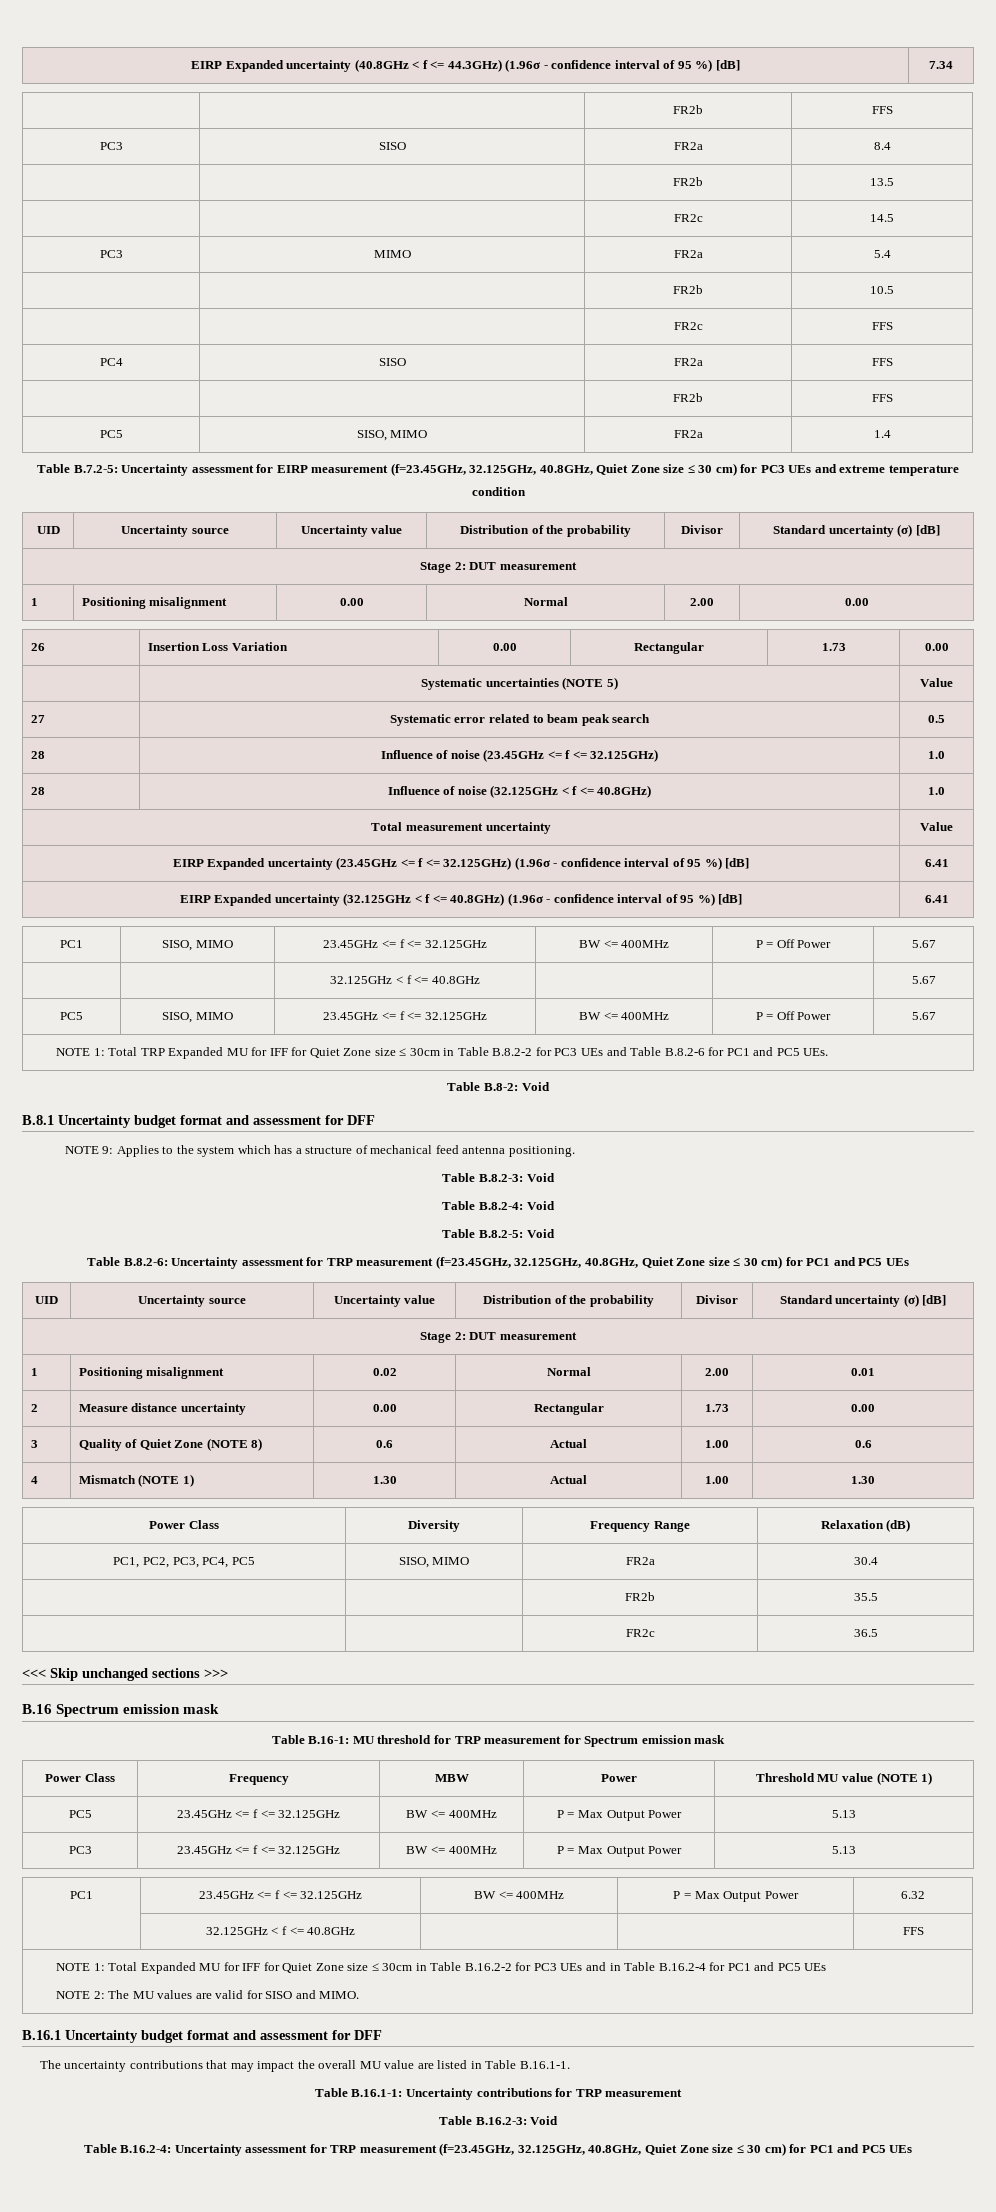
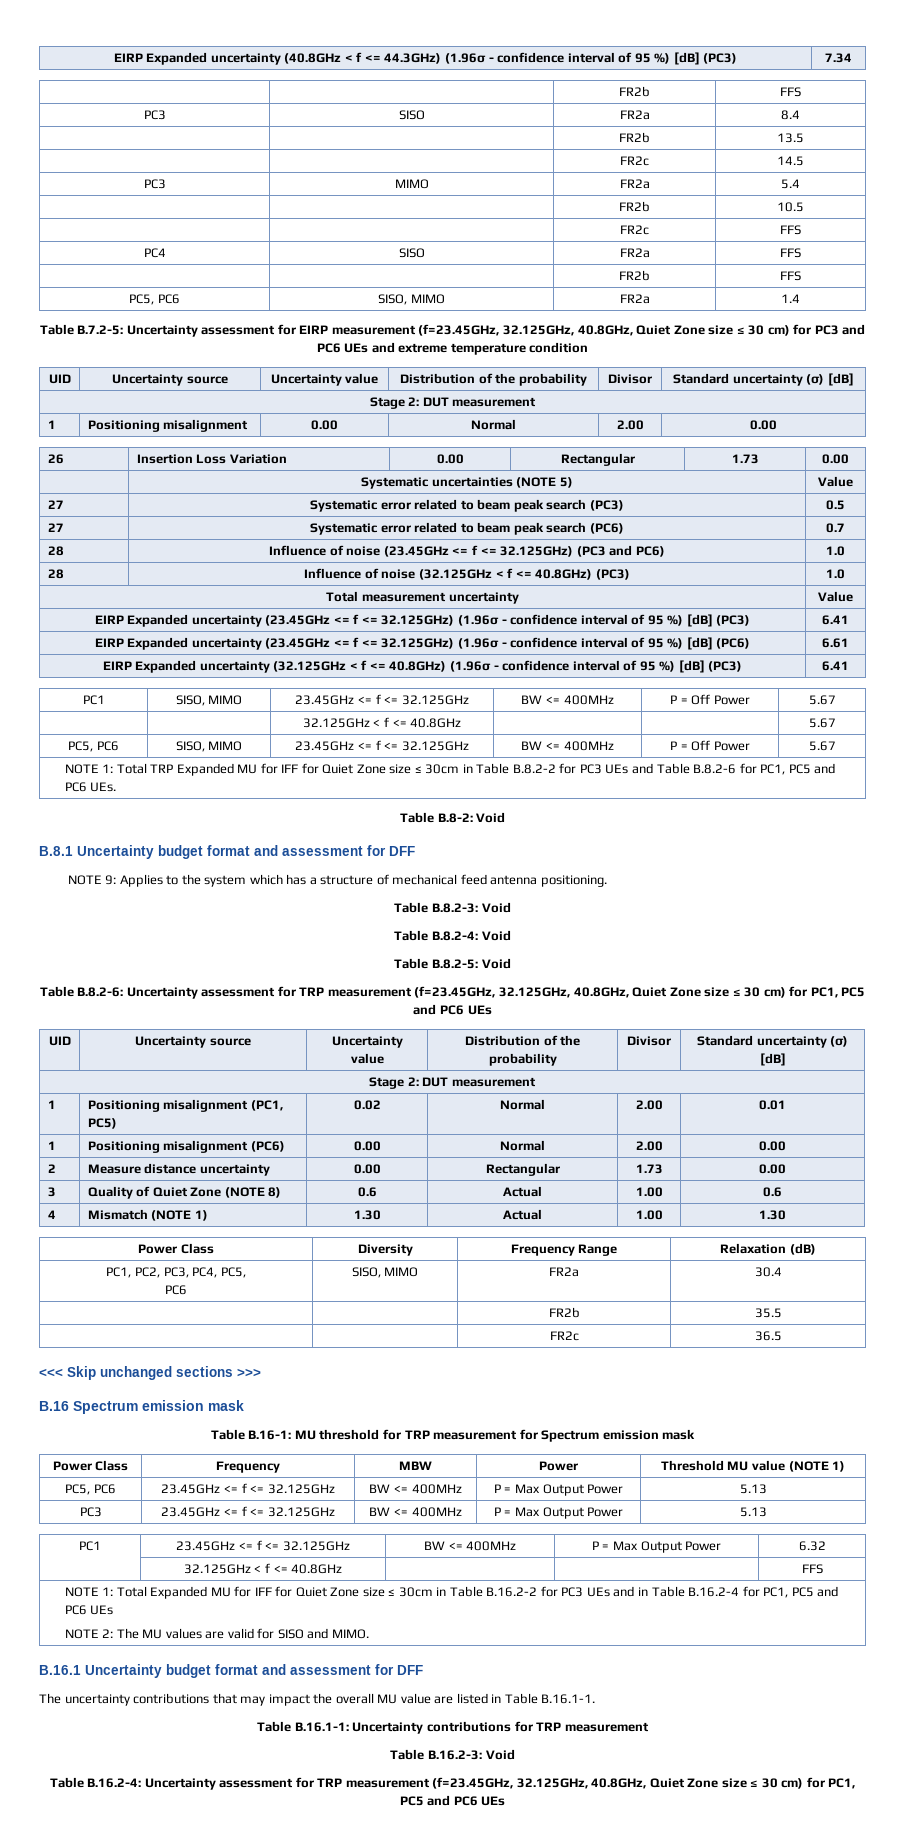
- EIRP Expanded uncertainty (40.8GHz < f <= 44.3GHz) (1.96σ - confidence interval of 95 %) [dB] | 7.34
+ EIRP Expanded uncertainty (40.8GHz < f <= 44.3GHz) (1.96σ - confidence interval of 95 %) [dB] (PC3) | 7.34
- PC5 | SISO, MIMO | FR2a | 1.4
+ PC5, PC6 | SISO, MIMO | FR2a | 1.4
- Table B.7.2-5: Uncertainty assessment for EIRP measurement (f=23.45GHz, 32.125GHz, 40.8GHz, Quiet Zone size ≤ 30 cm) for PC3 UEs and extreme temperature condition
+ Table B.7.2-5: Uncertainty assessment for EIRP measurement (f=23.45GHz, 32.125GHz, 40.8GHz, Quiet Zone size ≤ 30 cm) for PC3 and PC6 UEs and extreme temperature condition
- 27 | Systematic error related to beam peak search | 0.5
+ 27 | Systematic error related to beam peak search (PC3) | 0.5
+ 27 | Systematic error related to beam peak search (PC6) | 0.7
- 28 | Influence of noise (23.45GHz <= f <= 32.125GHz) | 1.0
+ 28 | Influence of noise (23.45GHz <= f <= 32.125GHz) (PC3 and PC6) | 1.0
- 28 | Influence of noise (32.125GHz < f <= 40.8GHz) | 1.0
+ 28 | Influence of noise (32.125GHz < f <= 40.8GHz) (PC3) | 1.0
- EIRP Expanded uncertainty (23.45GHz <= f <= 32.125GHz) (1.96σ - confidence interval of 95 %) [dB] | 6.41
+ EIRP Expanded uncertainty (23.45GHz <= f <= 32.125GHz) (1.96σ - confidence interval of 95 %) [dB] (PC3) | 6.41
+ EIRP Expanded uncertainty (23.45GHz <= f <= 32.125GHz) (1.96σ - confidence interval of 95 %) [dB] (PC6) | 6.61
- EIRP Expanded uncertainty (32.125GHz < f <= 40.8GHz) (1.96σ - confidence interval of 95 %) [dB] | 6.41
+ EIRP Expanded uncertainty (32.125GHz < f <= 40.8GHz) (1.96σ - confidence interval of 95 %) [dB] (PC3) | 6.41
- PC5 | SISO, MIMO | 23.45GHz <= f <= 32.125GHz | BW <= 400MHz | P = Off Power | 5.67
+ PC5, PC6 | SISO, MIMO | 23.45GHz <= f <= 32.125GHz | BW <= 400MHz | P = Off Power | 5.67
- NOTE 1: Total TRP Expanded MU for IFF for Quiet Zone size ≤ 30cm in Table B.8.2-2 for PC3 UEs and Table B.8.2-6 for PC1 and PC5 UEs.
+ NOTE 1: Total TRP Expanded MU for IFF for Quiet Zone size ≤ 30cm in Table B.8.2-2 for PC3 UEs and Table B.8.2-6 for PC1, PC5 and PC6 UEs.
- Table B.8.2-6: Uncertainty assessment for TRP measurement (f=23.45GHz, 32.125GHz, 40.8GHz, Quiet Zone size ≤ 30 cm) for PC1 and PC5 UEs
+ Table B.8.2-6: Uncertainty assessment for TRP measurement (f=23.45GHz, 32.125GHz, 40.8GHz, Quiet Zone size ≤ 30 cm) for PC1, PC5 and PC6 UEs
- 1 | Positioning misalignment | 0.02 | Normal | 2.00 | 0.01
+ 1 | Positioning misalignment (PC1, PC5) | 0.02 | Normal | 2.00 | 0.01
+ 1 | Positioning misalignment (PC6) | 0.00 | Normal | 2.00 | 0.00
- PC1, PC2, PC3, PC4, PC5 | SISO, MIMO | FR2a | 30.4
+ PC1, PC2, PC3, PC4, PC5,
+ PC6 | SISO, MIMO | FR2a | 30.4
- PC5 | 23.45GHz <= f <= 32.125GHz | BW <= 400MHz | P = Max Output Power | 5.13
+ PC5, PC6 | 23.45GHz <= f <= 32.125GHz | BW <= 400MHz | P = Max Output Power | 5.13
- NOTE 1: Total Expanded MU for IFF for Quiet Zone size ≤ 30cm in Table B.16.2-2 for PC3 UEs and in Table B.16.2-4 for PC1 and PC5 UEs
+ NOTE 1: Total Expanded MU for IFF for Quiet Zone size ≤ 30cm in Table B.16.2-2 for PC3 UEs and in Table B.16.2-4 for PC1, PC5 and PC6 UEs
- Table B.16.2-4: Uncertainty assessment for TRP measurement (f=23.45GHz, 32.125GHz, 40.8GHz, Quiet Zone size ≤ 30 cm) for PC1 and PC5 UEs
+ Table B.16.2-4: Uncertainty assessment for TRP measurement (f=23.45GHz, 32.125GHz, 40.8GHz, Quiet Zone size ≤ 30 cm) for PC1, PC5 and PC6 UEs

